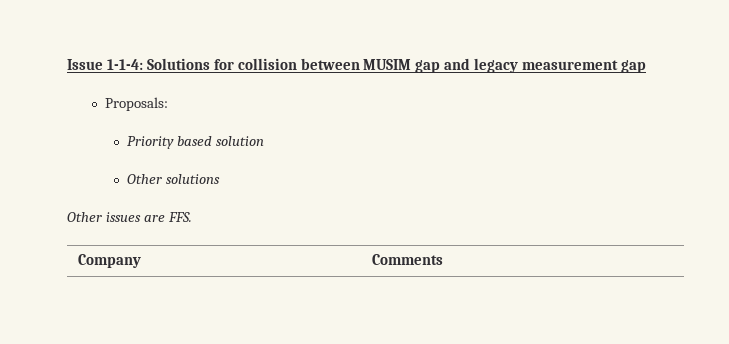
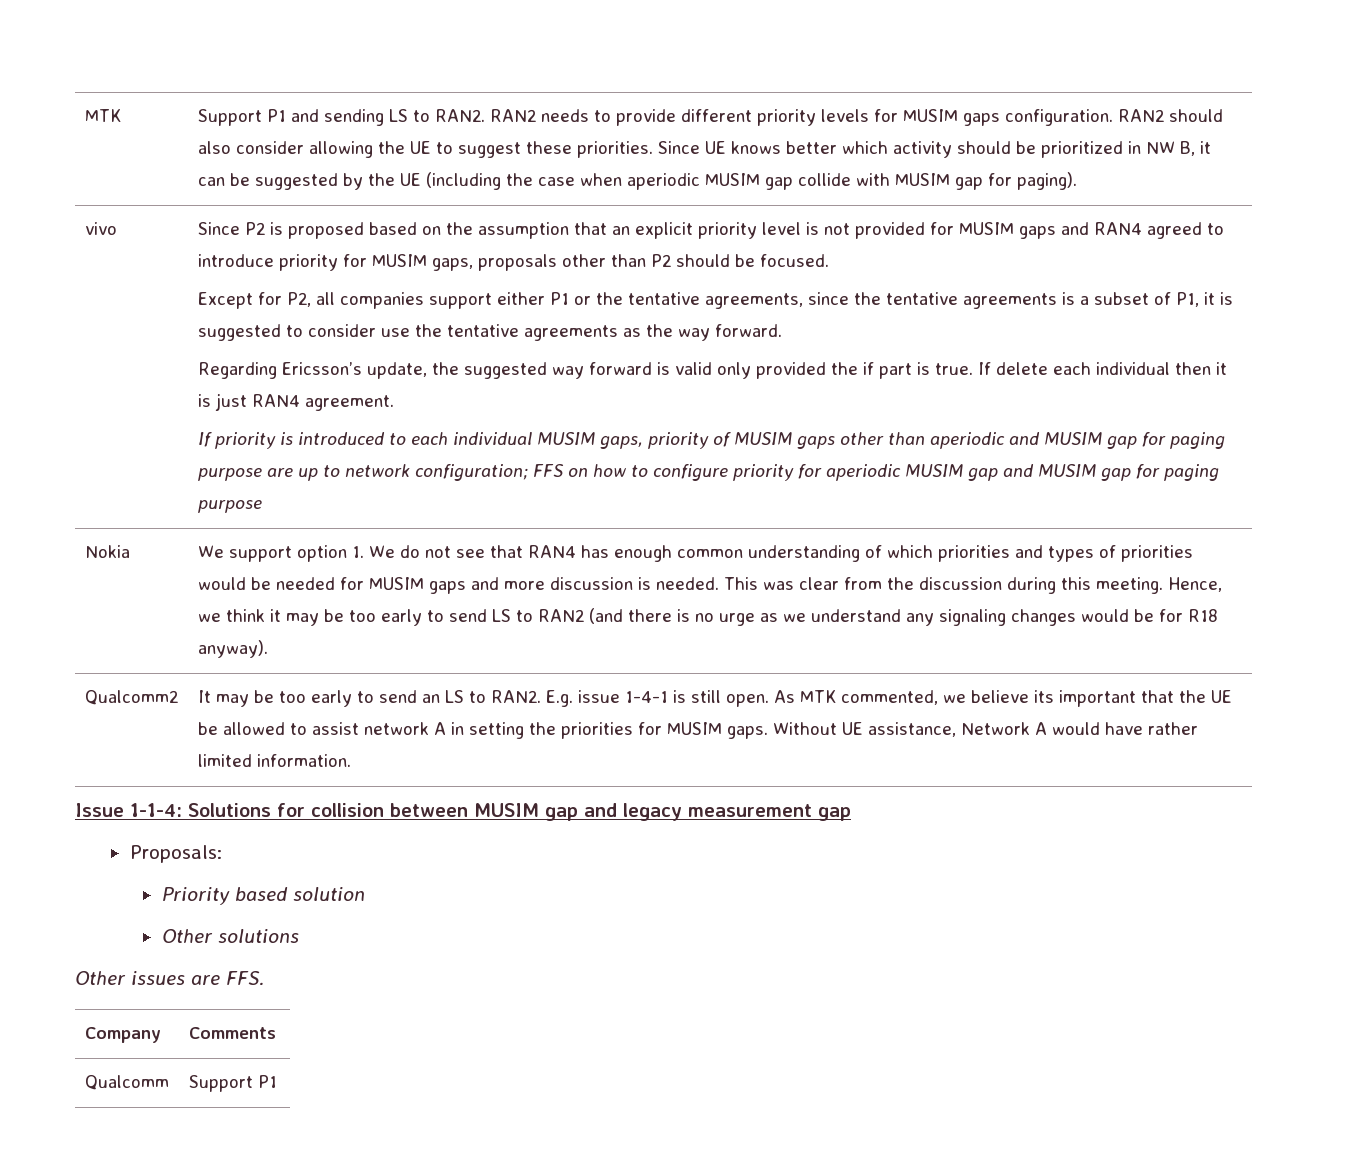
+ MTK | Support P1 and sending LS to RAN2. RAN2 needs to provide different priority levels for MUSIM gaps configuration. RAN2 should also consider allowing the UE to suggest these priorities. Since UE knows better which activity should be prioritized in NW B, it can be suggested by the UE (including the case when aperiodic MUSIM gap collide with MUSIM gap for paging).
+ vivo | Since P2 is proposed based on the assumption that an explicit priority level is not provided for MUSIM gaps and RAN4 agreed to introduce priority for MUSIM gaps, proposals other than P2 should be focused.
+ Except for P2, all companies support either P1 or the tentative agreements, since the tentative agreements is a subset of P1, it is suggested to consider use the tentative agreements as the way forward.
+ Regarding Ericsson’s update, the suggested way forward is valid only provided the if part is true. If delete each individual then it is just RAN4 agreement.
+ If priority is introduced to each individual MUSIM gaps, priority of MUSIM gaps other than aperiodic and MUSIM gap for paging purpose are up to network configuration; FFS on how to configure priority for aperiodic MUSIM gap and MUSIM gap for paging purpose
+ Nokia | We support option 1. We do not see that RAN4 has enough common understanding of which priorities and types of priorities would be needed for MUSIM gaps and more discussion is needed. This was clear from the discussion during this meeting. Hence, we think it may be too early to send LS to RAN2 (and there is no urge as we understand any signaling changes would be for R18 anyway).
+ Qualcomm2 | It may be too early to send an LS to RAN2. E.g. issue 1-4-1 is still open. As MTK commented, we believe its important that the UE be allowed to assist network A in setting the priorities for MUSIM gaps. Without UE assistance, Network A would have rather limited information.
+ Qualcomm | Support P1

